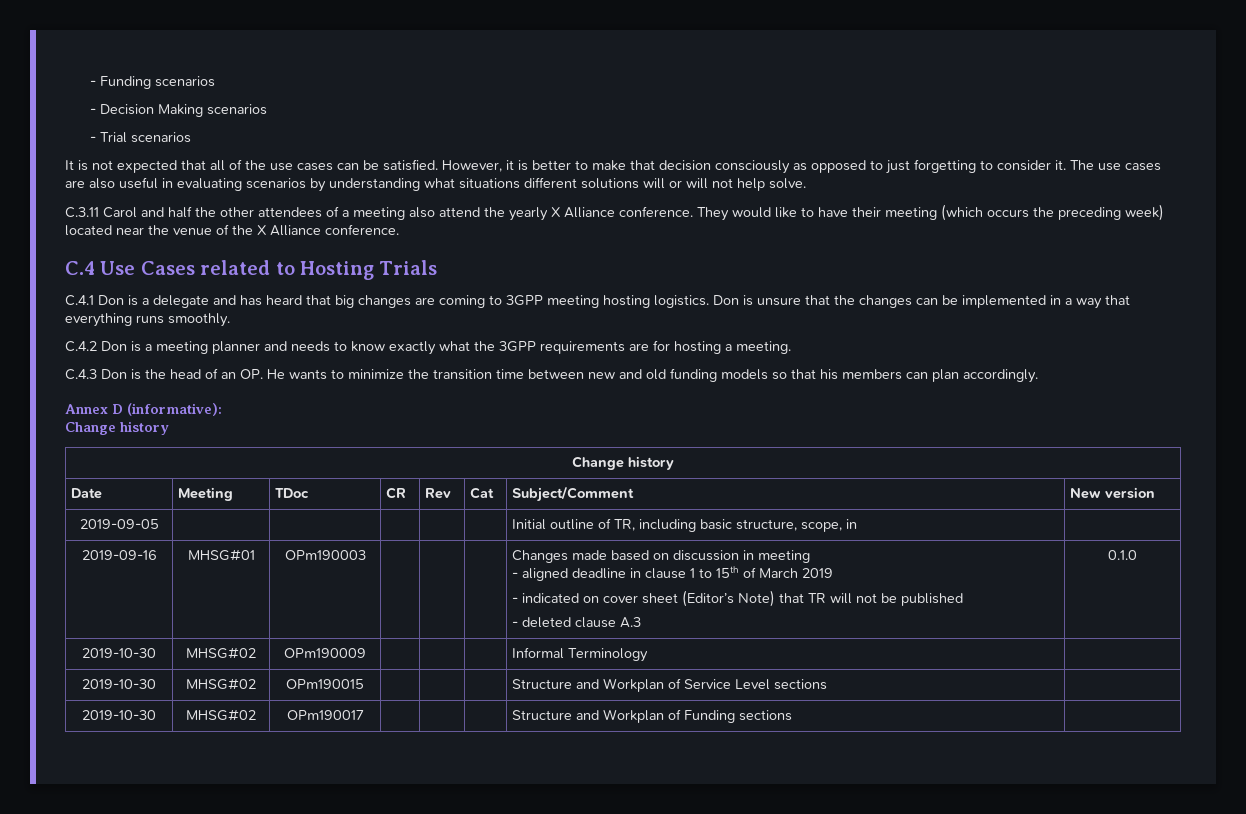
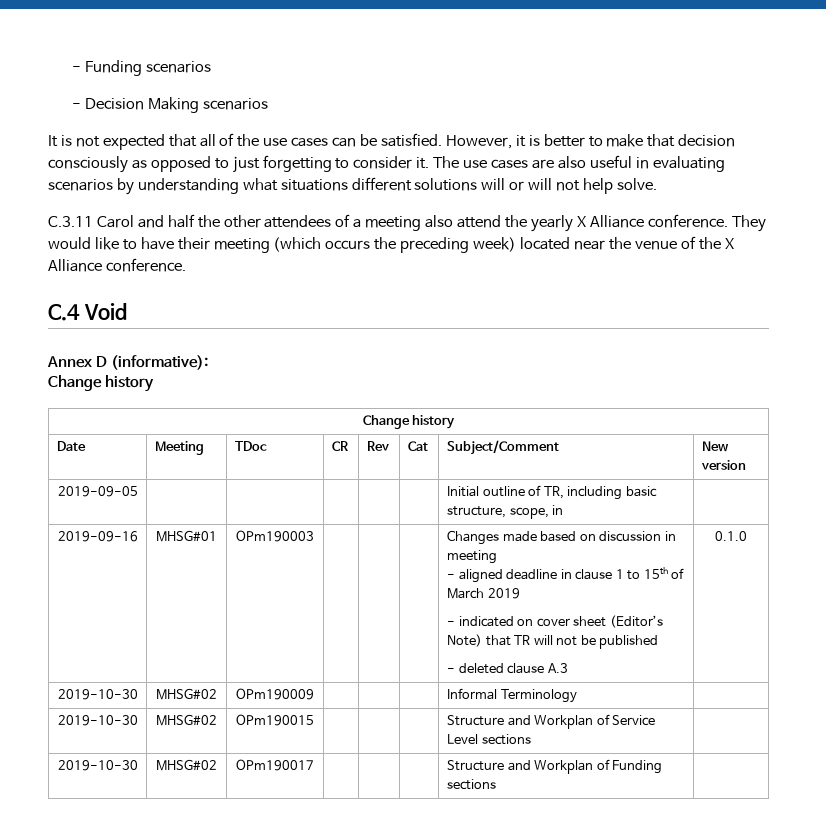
- - Trial scenarios
- C.4 Use Cases related to Hosting Trials
- C.4.1 Don is a delegate and has heard that big changes are coming to 3GPP meeting hosting logistics. Don is unsure that the changes can be implemented in a way that everything runs smoothly.
- C.4.2 Don is a meeting planner and needs to know exactly what the 3GPP requirements are for hosting a meeting.
- C.4.3 Don is the head of an OP. He wants to minimize the transition time between new and old funding models so that his members can plan accordingly.
+ C.4 Void

